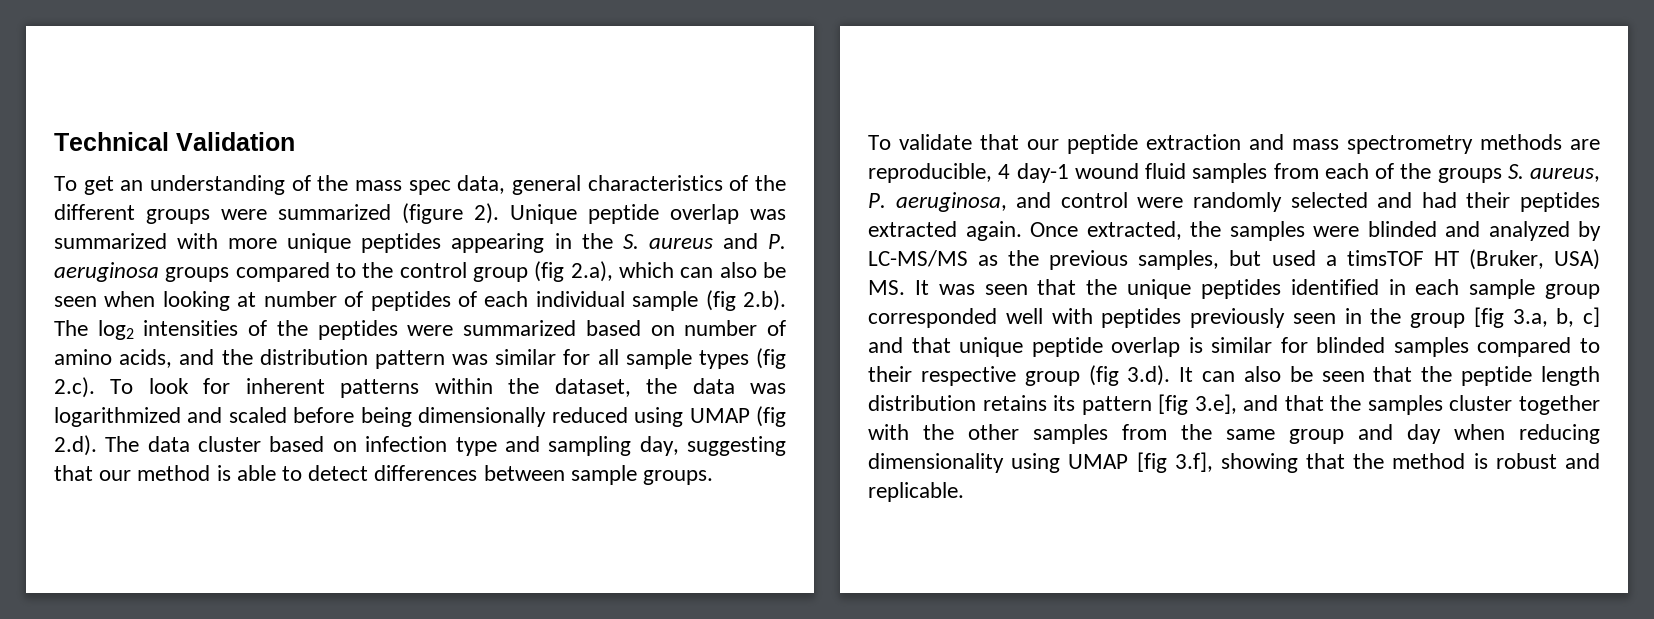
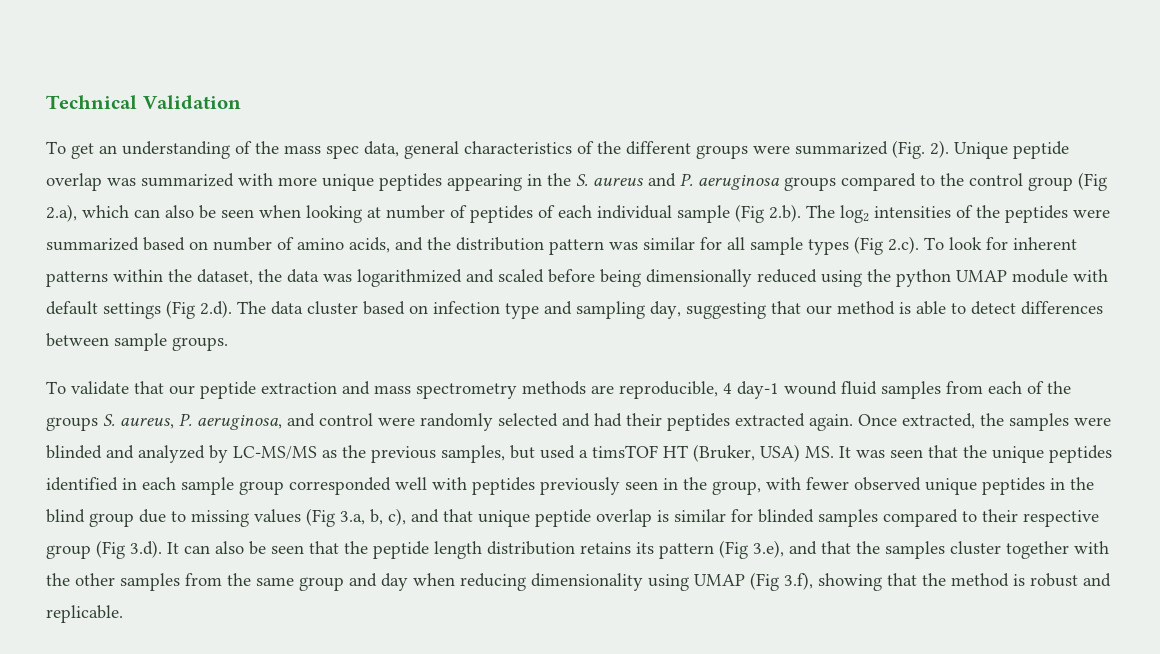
- To get an understanding of the mass spec data, general characteristics of the different groups were summarized (figure 2).
+ To get an understanding of the mass spec data, general characteristics of the different groups were summarized (Fig. 2).
- Unique peptide overlap was summarized with more unique peptides appearing in the S. aureus and P. aeruginosa groups compared to the control group (fig 2.a), which can also be seen when looking at number of peptides of each individual sample (fig 2.b). The log2 intensities of the peptides were summarized based on number of amino acids, and the distribution pattern was similar for all sample types (fig 2.c). To look for inherent patterns within the dataset, the data was logarithmized and scaled before being dimensionally reduced using UMAP (fig 2.d). The data cluster based on infection type and sampling day, suggesting that our method is able to detect differences between sample groups.
+ Unique peptide overlap was summarized with more unique peptides appearing in the S. aureus and P. aeruginosa groups compared to the control group (Fig 2.a), which can also be seen when looking at number of peptides of each individual sample (Fig 2.b). The log2 intensities of the peptides were summarized based on number of amino acids, and the distribution pattern was similar for all sample types (Fig 2.c). To look for inherent patterns within the dataset, the data was logarithmized and scaled before being dimensionally reduced using the python UMAP module with default settings (Fig 2.d). The data cluster based on infection type and sampling day, suggesting that our method is able to detect differences between sample groups.
- Once extracted, the samples were blinded and analyzed by LC-MS/MS as the previous samples, but used a timsTOF HT (Bruker, USA) MS. It was seen that the unique peptides identified in each sample group corresponded well with peptides previously seen in the group [fig 3.a, b, c] and that unique peptide overlap is similar for blinded samples compared to their respective group (fig 3.d). It can also be seen that the peptide length distribution retains its pattern [fig 3.e], and that the samples cluster together with the other samples from the same group and day when reducing dimensionality using UMAP [fig 3.f], showing that the method is robust and replicable.
+ Once extracted, the samples were blinded and analyzed by LC-MS/MS as the previous samples, but used a timsTOF HT (Bruker, USA) MS. It was seen that the unique peptides identified in each sample group corresponded well with peptides previously seen in the group, with fewer observed unique peptides in the blind group due to missing values (Fig 3.a, b, c), and that unique peptide overlap is similar for blinded samples compared to their respective group (Fig 3.d). It can also be seen that the peptide length distribution retains its pattern (Fig 3.e), and that the samples cluster together with the other samples from the same group and day when reducing dimensionality using UMAP (Fig 3.f), showing that the method is robust and replicable.

